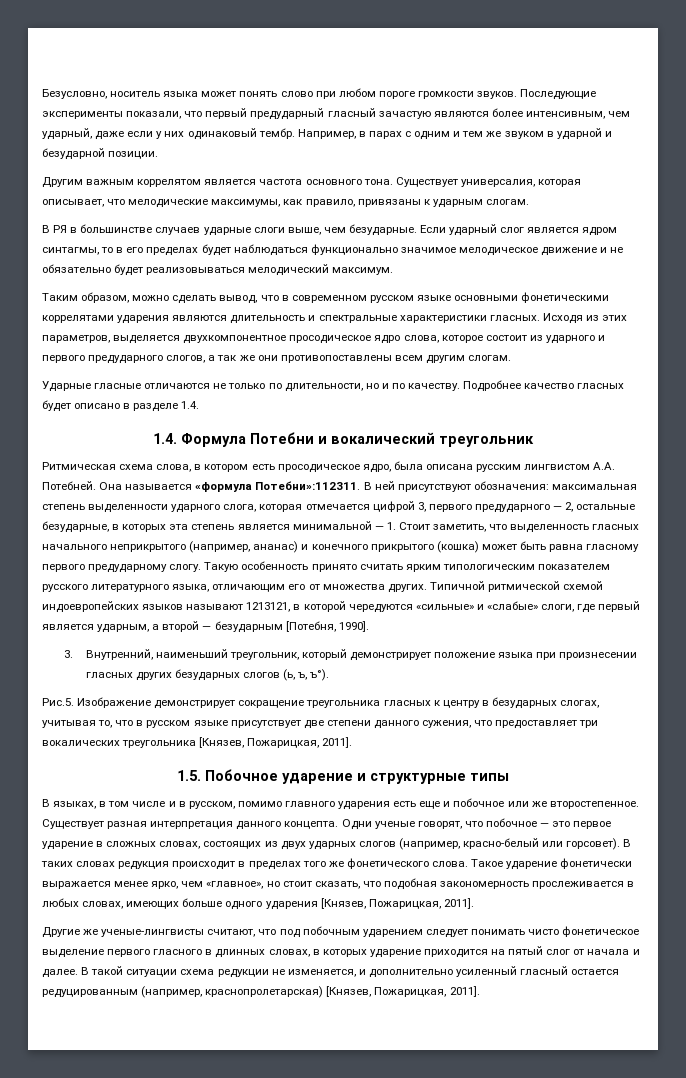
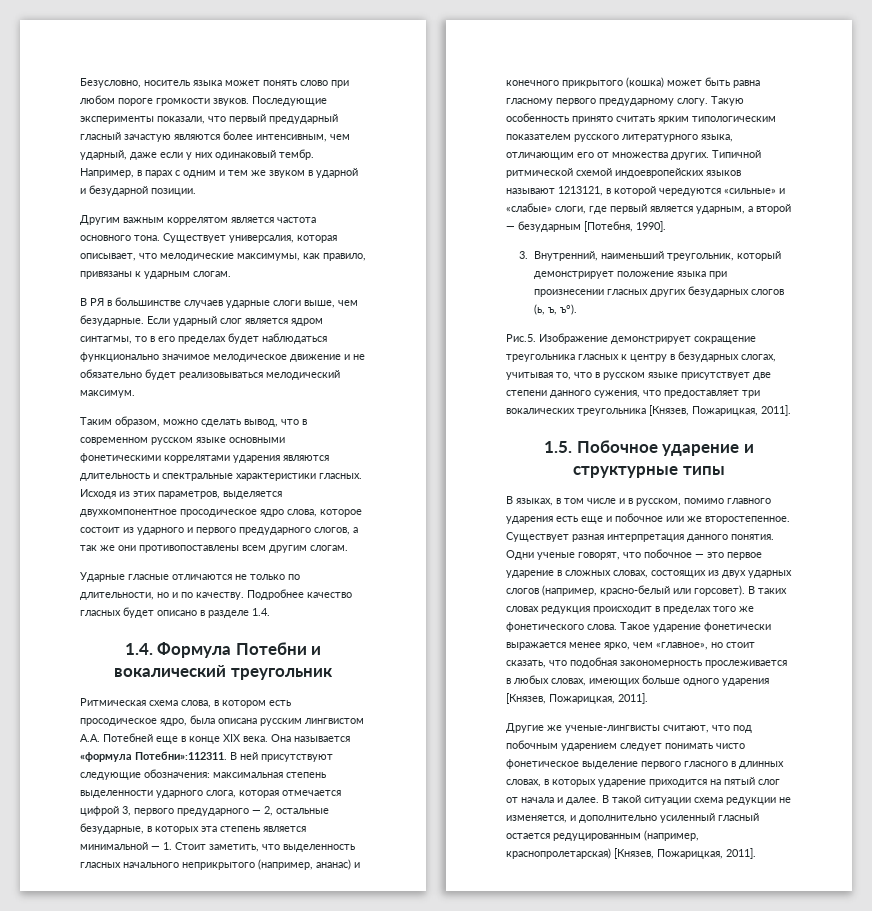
- Ритмическая схема словa, в котором есть просодическое ядро, была описана русским лингвистом А.А. Потебней.
+ Ритмическая схема словa, в котором есть просодическое ядро, была описана русским лингвистом А.А. Потебней еще в конце XIX века.
- В ней присутствуют обозначения: максимальная степень выделенности ударного слога, которая отмечается цифрой 3, первого предударного — 2, остальные безударные, в которых эта степень является минимальной — 1. Стоит заметить, что выделенность гласных начального неприкрытого (например, ананас) и конечного прикрытого (кошка) может быть равна гласному первого предударному слогу.
+ В ней присутствуют следующие обозначения: максимальная степень выделенности ударного слога, которая отмечается цифрой 3, первого предударного — 2, остальные безударные, в которых эта степень является минимальной — 1. Стоит заметить, что выделенность гласных начального неприкрытого (например, ананас) и конечного прикрытого (кошка) может быть равна гласному первого предударному слогу.
- Существует разная интерпретация данного концепта.
+ Существует разная интерпретация данного понятия.

